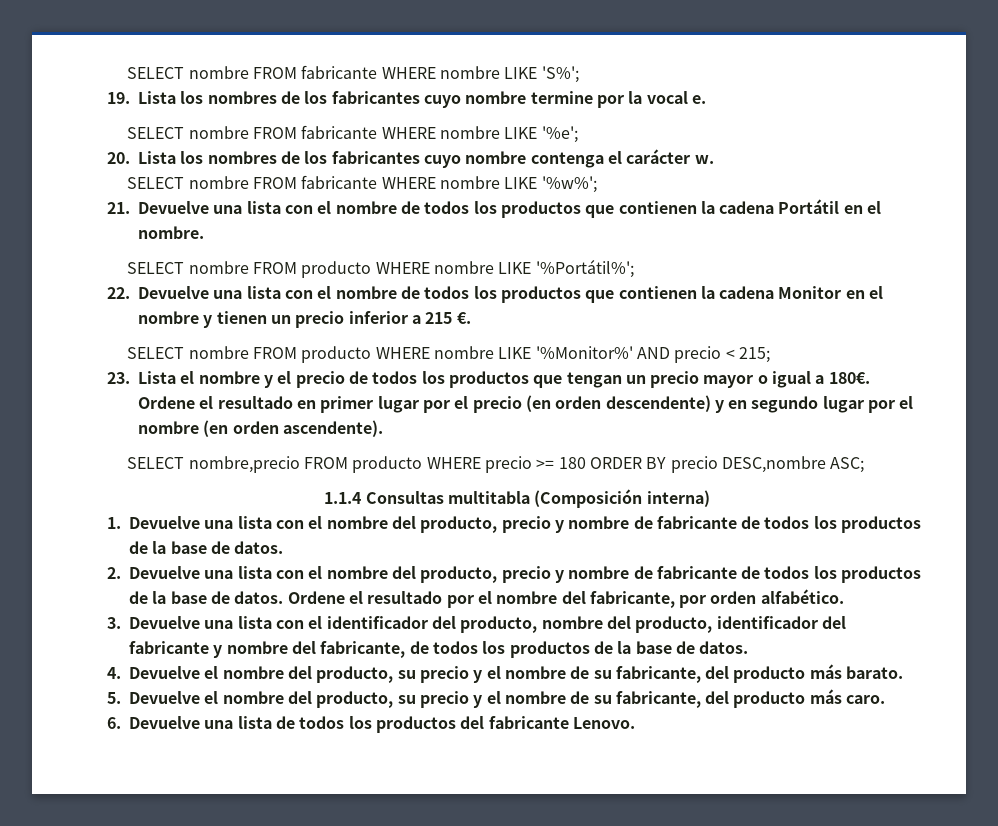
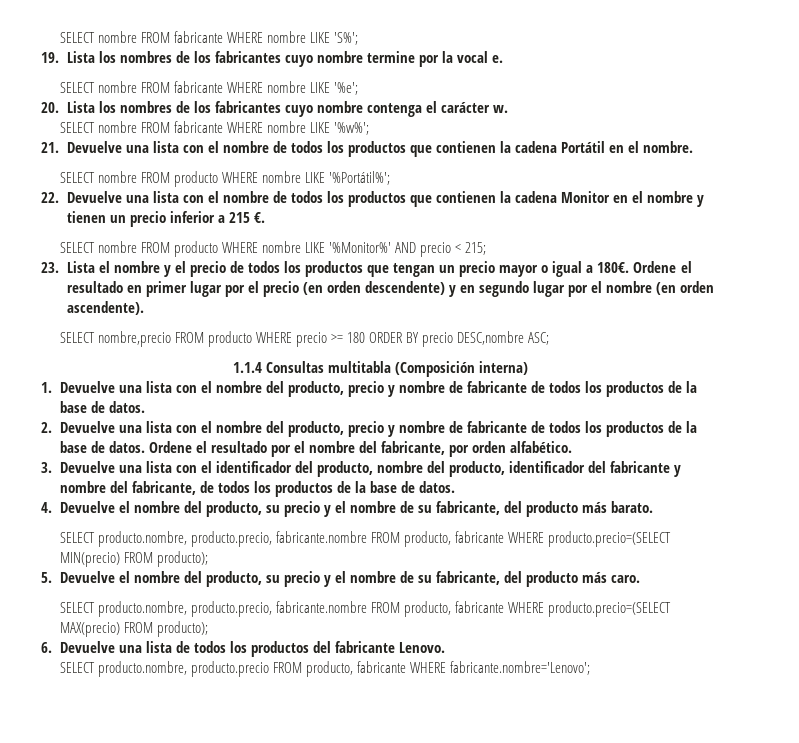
+ SELECT producto.nombre, producto.precio, fabricante.nombre FROM producto, fabricante WHERE producto.precio=(SELECT MIN(precio) FROM producto);
+ SELECT producto.nombre, producto.precio, fabricante.nombre FROM producto, fabricante WHERE producto.precio=(SELECT MAX(precio) FROM producto);
+ SELECT producto.nombre, producto.precio FROM producto, fabricante WHERE fabricante.nombre='Lenovo';

